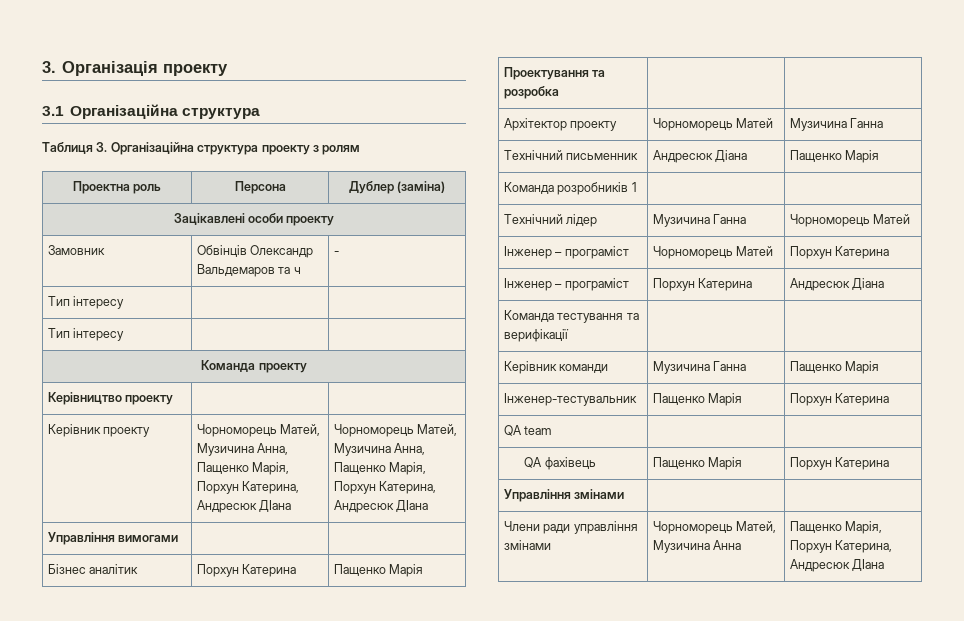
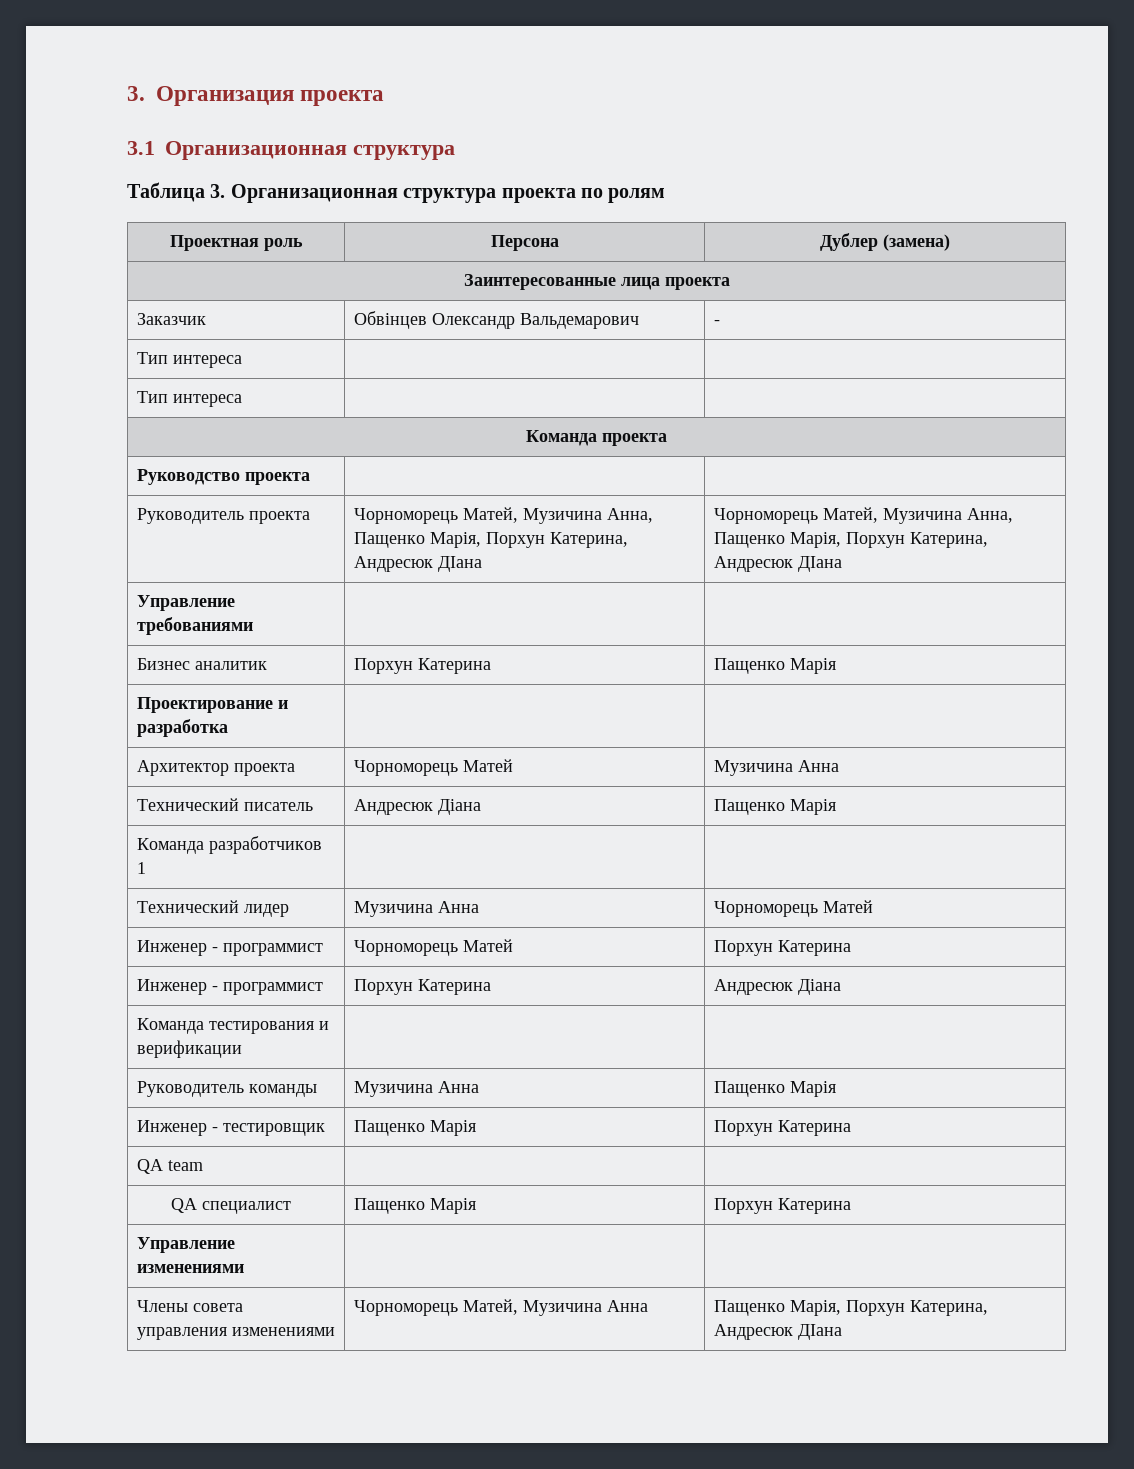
- 3. Організація проекту
+ 3. Организация проекта
- 3.1 Організаційна структура
+ 3.1 Организационная структура
- Таблиця 3. Організаційна структура проекту з ролям
+ Таблица 3. Организационная структура проекта по ролям
- Проектна роль | Персона | Дублер (заміна)
- Зацікавлені особи проекту
- Замовник | Обвінців Олександр Вальдемаров та ч | -
- Тип інтересу | |
- Тип інтересу | |
- Команда проекту
- Керівництво проекту | |
- Керівник проекту | Чорноморець Матей, Музичина Анна, Пащенко Марія, Порхун Катерина, Андресюк ДІана | Чорноморець Матей, Музичина Анна, Пащенко Марія, Порхун Катерина, Андресюк ДІана
+ Проектная роль | Персона | Дублер (замена)
+ Заинтересованные лица проекта
+ Заказчик | Обвінцев Олександр Вальдемарович | -
+ Тип интереса | |
+ Тип интереса | |
+ Команда проекта
+ Руководство проекта | |
+ Руководитель проекта | Чорноморець Матей, Музичина Анна, Пащенко Марія, Порхун Катерина, Андресюк ДІана | Чорноморець Матей, Музичина Анна, Пащенко Марія, Порхун Катерина, Андресюк ДІана
- Управління вимогами | |
- Бізнес аналітик | Порхун Катерина | Пащенко Марія
+ Управление требованиями | |
+ Бизнес аналитик | Порхун Катерина | Пащенко Марія
- Проектування та розробка | |
- Архітектор проекту | Чорноморець Матей | Музичина Ганна
- Технічний письменник | Андресюк Діана | Пащенко Марія
+ Проектирование и разработка | |
+ Архитектор проекта | Чорноморець Матей | Музичина Анна
+ Технический писатель | Андресюк Діана | Пащенко Марія
- Команда розробників 1 | |
+ Команда разработчиков 1 | |
- Технічний лідер | Музичина Ганна | Чорноморець Матей
+ Технический лидер | Музичина Анна | Чорноморець Матей
- Інженер – програміст | Чорноморець Матей | Порхун Катерина
+ Инженер - программист | Чорноморець Матей | Порхун Катерина
- Інженер – програміст | Порхун Катерина | Андресюк Діана
+ Инженер - программист | Порхун Катерина | Андресюк Діана
- Команда тестування та верифікації | |
- Керівник команди | Музичина Ганна | Пащенко Марія
- Інженер-тестувальник | Пащенко Марія | Порхун Катерина
+ Команда тестирования и верификации | |
+ Руководитель команды | Музичина Анна | Пащенко Марія
+ Инженер - тестировщик | Пащенко Марія | Порхун Катерина
- QA фахівець | Пащенко Марія | Порхун Катерина
- Управління змінами | |
- Члени ради управління змінами | Чорноморець Матей, Музичина Анна | Пащенко Марія, Порхун Катерина, Андресюк ДІана
+ QA специалист | Пащенко Марія | Порхун Катерина
+ Управление изменениями | |
+ Члены совета управления изменениями | Чорноморець Матей, Музичина Анна | Пащенко Марія, Порхун Катерина, Андресюк ДІана

